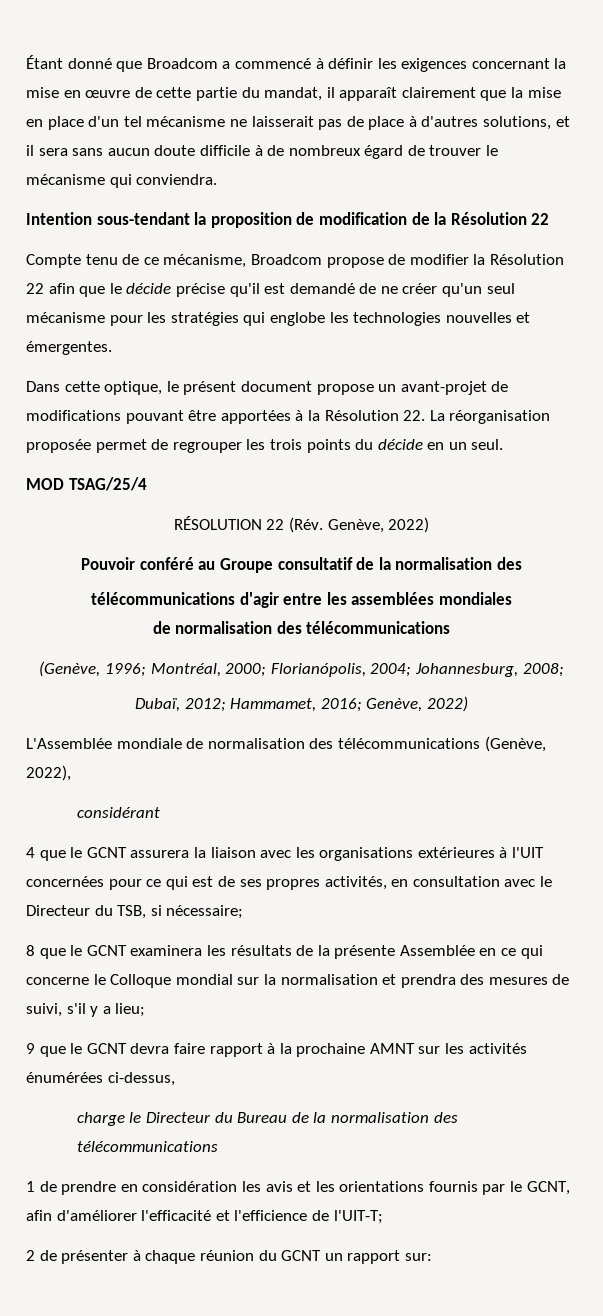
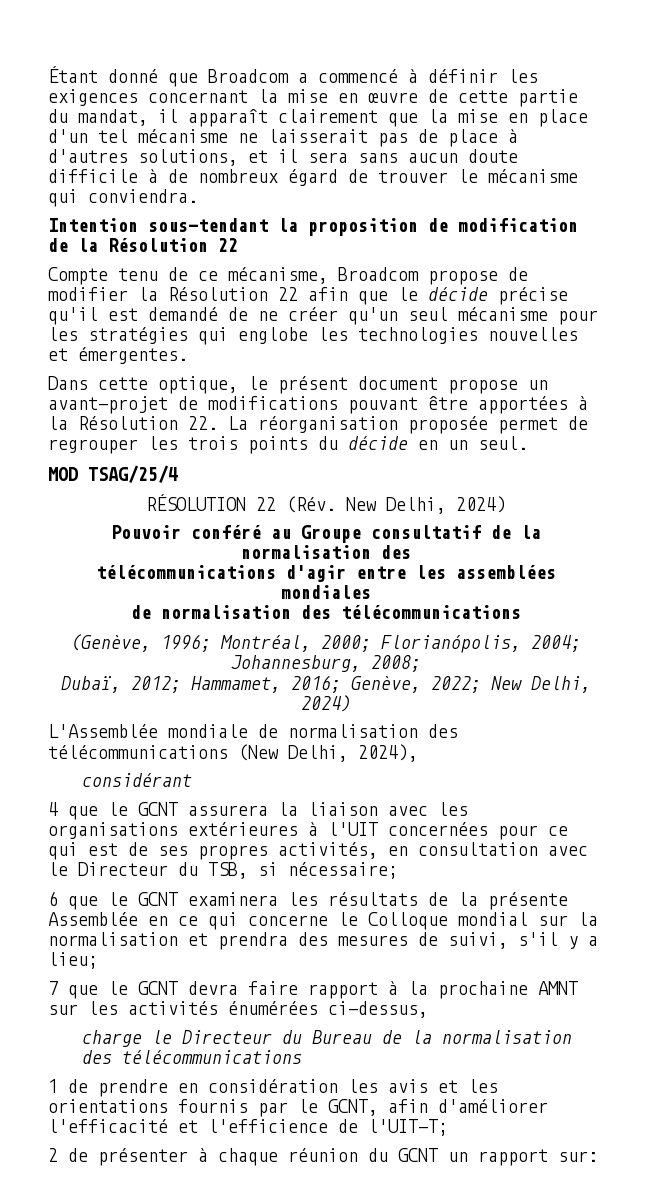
- RÉSOLUTION 22 (Rév. Genève, 2022)
+ RÉSOLUTION 22 (Rév. New Delhi, 2024)
- Dubaï, 2012; Hammamet, 2016; Genève, 2022)
+ Dubaï, 2012; Hammamet, 2016; Genève, 2022; New Delhi, 2024)
- L'Assemblée mondiale de normalisation des télécommunications (Genève, 2022),
+ L'Assemblée mondiale de normalisation des télécommunications (New Delhi, 2024),
- 8 que le GCNT examinera les résultats de la présente Assemblée en ce qui concerne le Colloque mondial sur la normalisation et prendra des mesures de suivi, s'il y a lieu;
+ 6 que le GCNT examinera les résultats de la présente Assemblée en ce qui concerne le Colloque mondial sur la normalisation et prendra des mesures de suivi, s'il y a lieu;
- 9 que le GCNT devra faire rapport à la prochaine AMNT sur les activités énumérées ci-dessus,
+ 7 que le GCNT devra faire rapport à la prochaine AMNT sur les activités énumérées ci-dessus,

